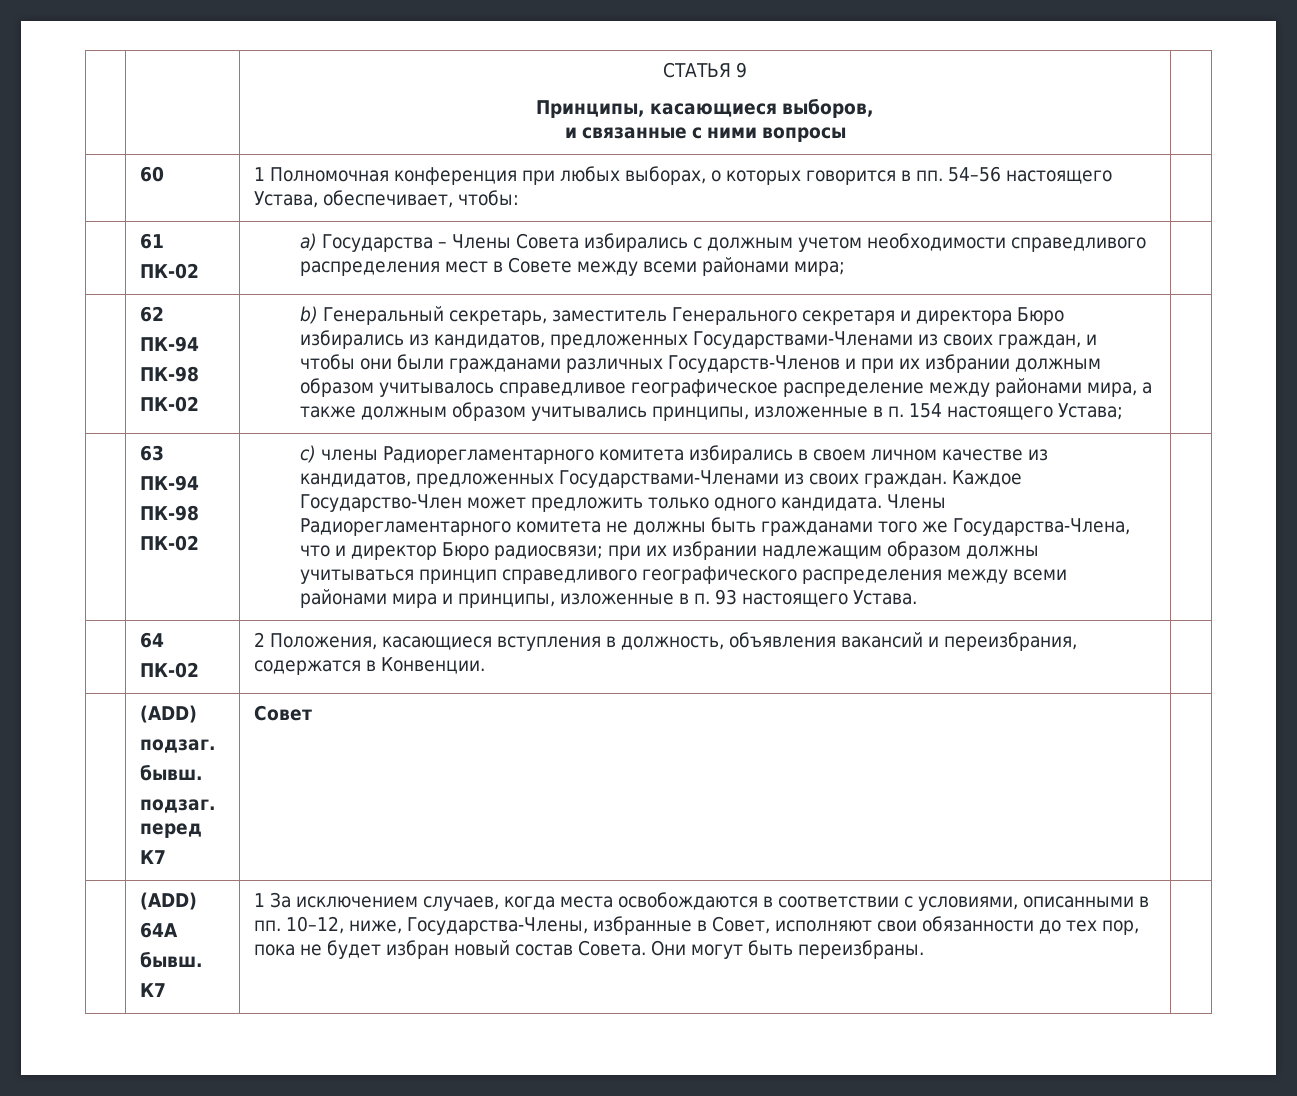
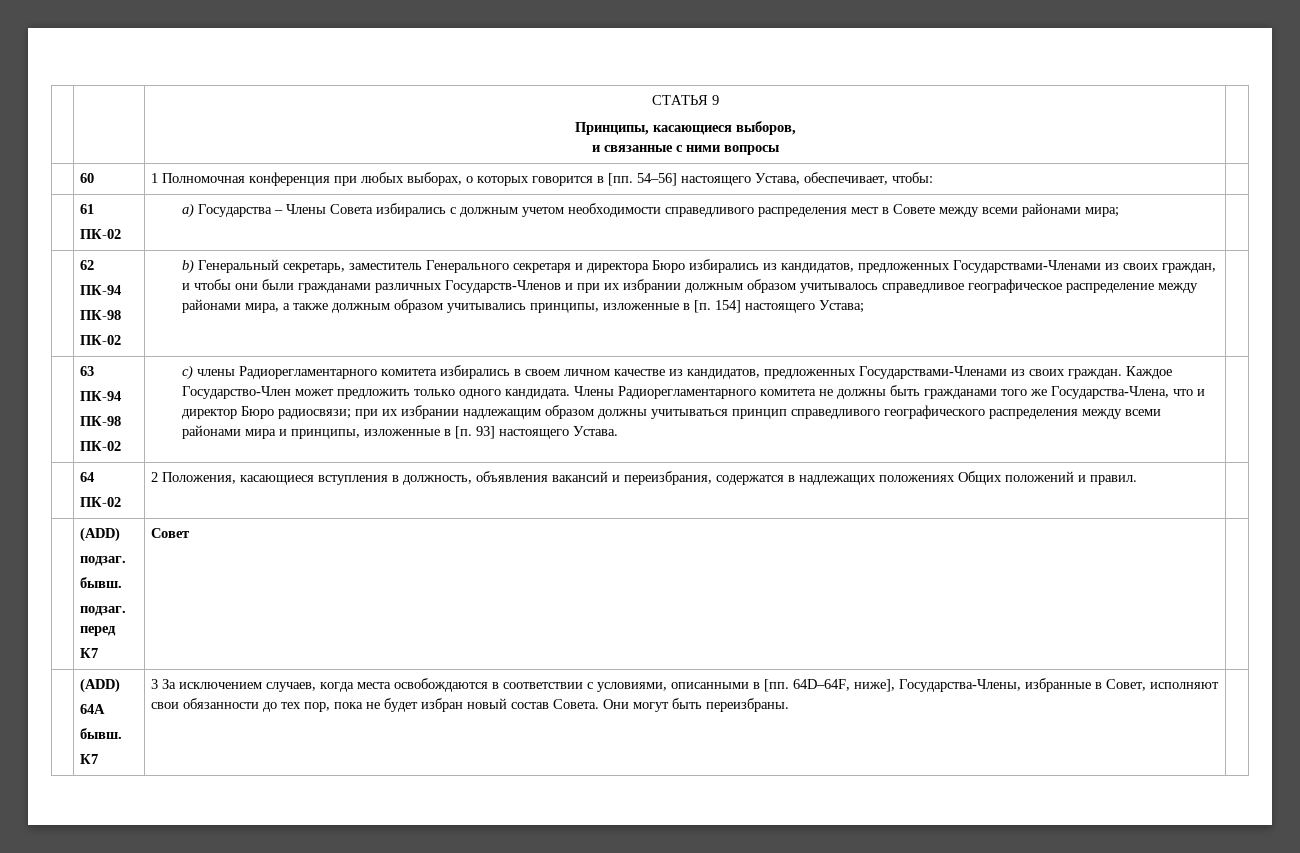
- | 60 | 1 Полномочная конференция при любых выборах, о которых говорится в пп. 54–56 настоящего Устава, обеспечивает, чтобы: |
+ | 60 | 1 Полномочная конференция при любых выборах, о которых говорится в [пп. 54–56] настоящего Устава, обеспечивает, чтобы: |
- b) Генеральный секретарь, заместитель Генерального секретаря и директора Бюро избирались из кандидатов, предложенных Государствами-Членами из своих граждан, и чтобы они были гражданами различных Государств-Членов и при их избрании должным образом учитывалось справедливое географическое распределение между районами мира, а также должным образом учитывались принципы, изложенные в п. 154 настоящего Устава;
+ b) Генеральный секретарь, заместитель Генерального секретаря и директора Бюро избирались из кандидатов, предложенных Государствами-Членами из своих граждан, и чтобы они были гражданами различных Государств-Членов и при их избрании должным образом учитывалось справедливое географическое распределение между районами мира, а также должным образом учитывались принципы, изложенные в [п. 154] настоящего Устава;
- Члены Радиорегламентарного комитета не должны быть гражданами того же Государства-Члена, что и директор Бюро радиосвязи; при их избрании надлежащим образом должны учитываться принцип справедливого географического распределения между всеми районами мира и принципы, изложенные в п. 93 настоящего Устава.
+ Члены Радиорегламентарного комитета не должны быть гражданами того же Государства-Члена, что и директор Бюро радиосвязи; при их избрании надлежащим образом должны учитываться принцип справедливого географического распределения между всеми районами мира и принципы, изложенные в [п. 93] настоящего Устава.
  | 64
- ПК-02 | 2 Положения, касающиеся вступления в должность, объявления вакансий и переизбрания, содержатся в Конвенции. |
+ ПК-02 | 2 Положения, касающиеся вступления в должность, объявления вакансий и переизбрания, содержатся в надлежащих положениях Общих положений и правил. |
- 1 За исключением случаев, когда места освобождаются в соответствии с условиями, описанными в пп. 10–12, ниже, Государства-Члены, избранные в Совет, исполняют свои обязанности до тех пор, пока не будет избран новый состав Совета.
+ 3 За исключением случаев, когда места освобождаются в соответствии с условиями, описанными в [пп. 64D–64F, ниже], Государства-Члены, избранные в Совет, исполняют свои обязанности до тех пор, пока не будет избран новый состав Совета.

